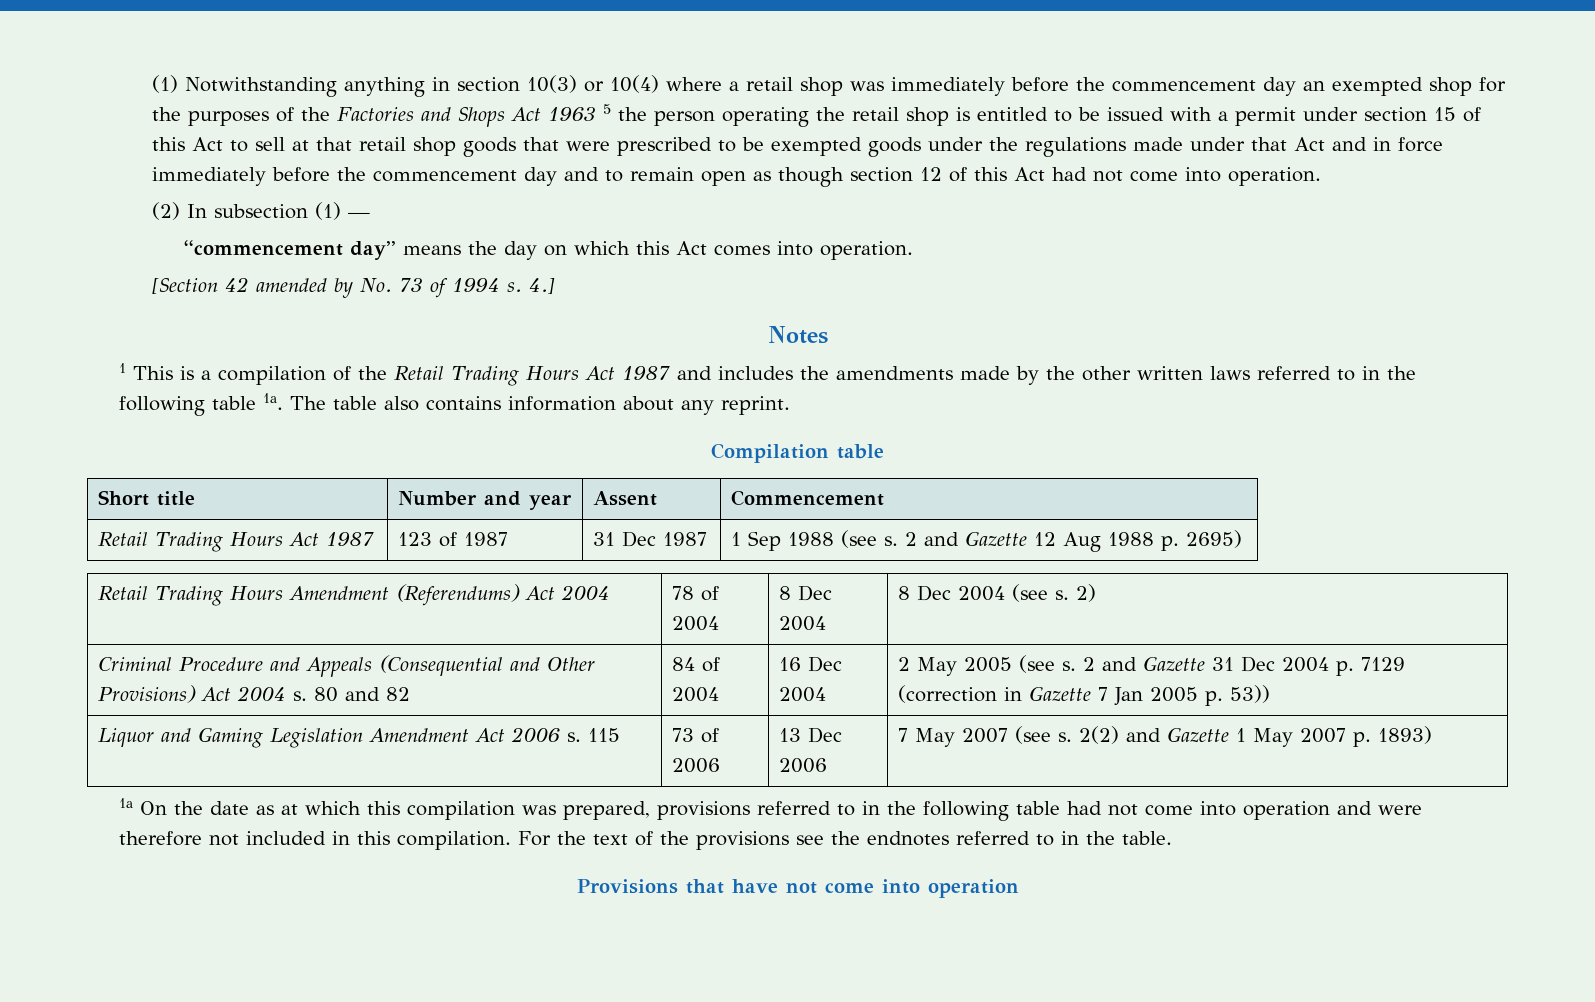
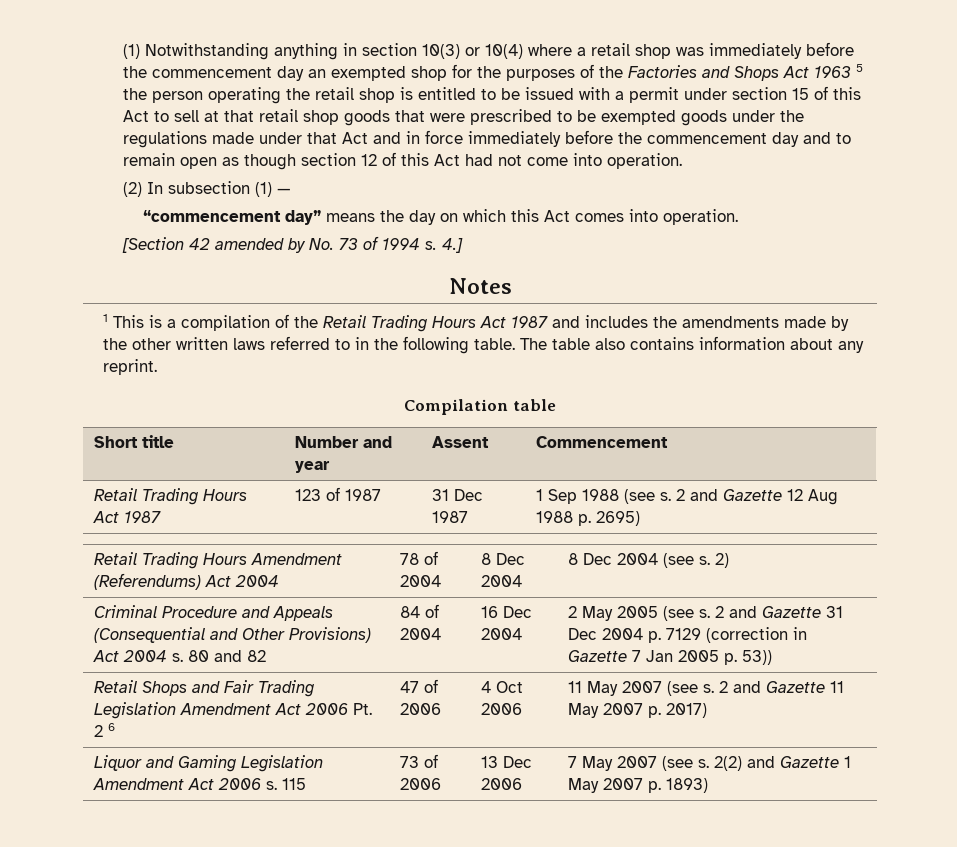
- 1 This is a compilation of the Retail Trading Hours Act 1987 and includes the amendments made by the other written laws referred to in the following table 1a.
+ 1 This is a compilation of the Retail Trading Hours Act 1987 and includes the amendments made by the other written laws referred to in the following table.
+ Retail Shops and Fair Trading Legislation Amendment Act 2006 Pt. 2 6 | 47 of 2006 | 4 Oct 2006 | 11 May 2007 (see s. 2 and Gazette 11 May 2007 p. 2017)
- 1a On the date as at which this compilation was prepared, provisions referred to in the following table had not come into operation and were therefore not included in this compilation. For the text of the provisions see the endnotes referred to in the table.
- Provisions that have not come into operation

